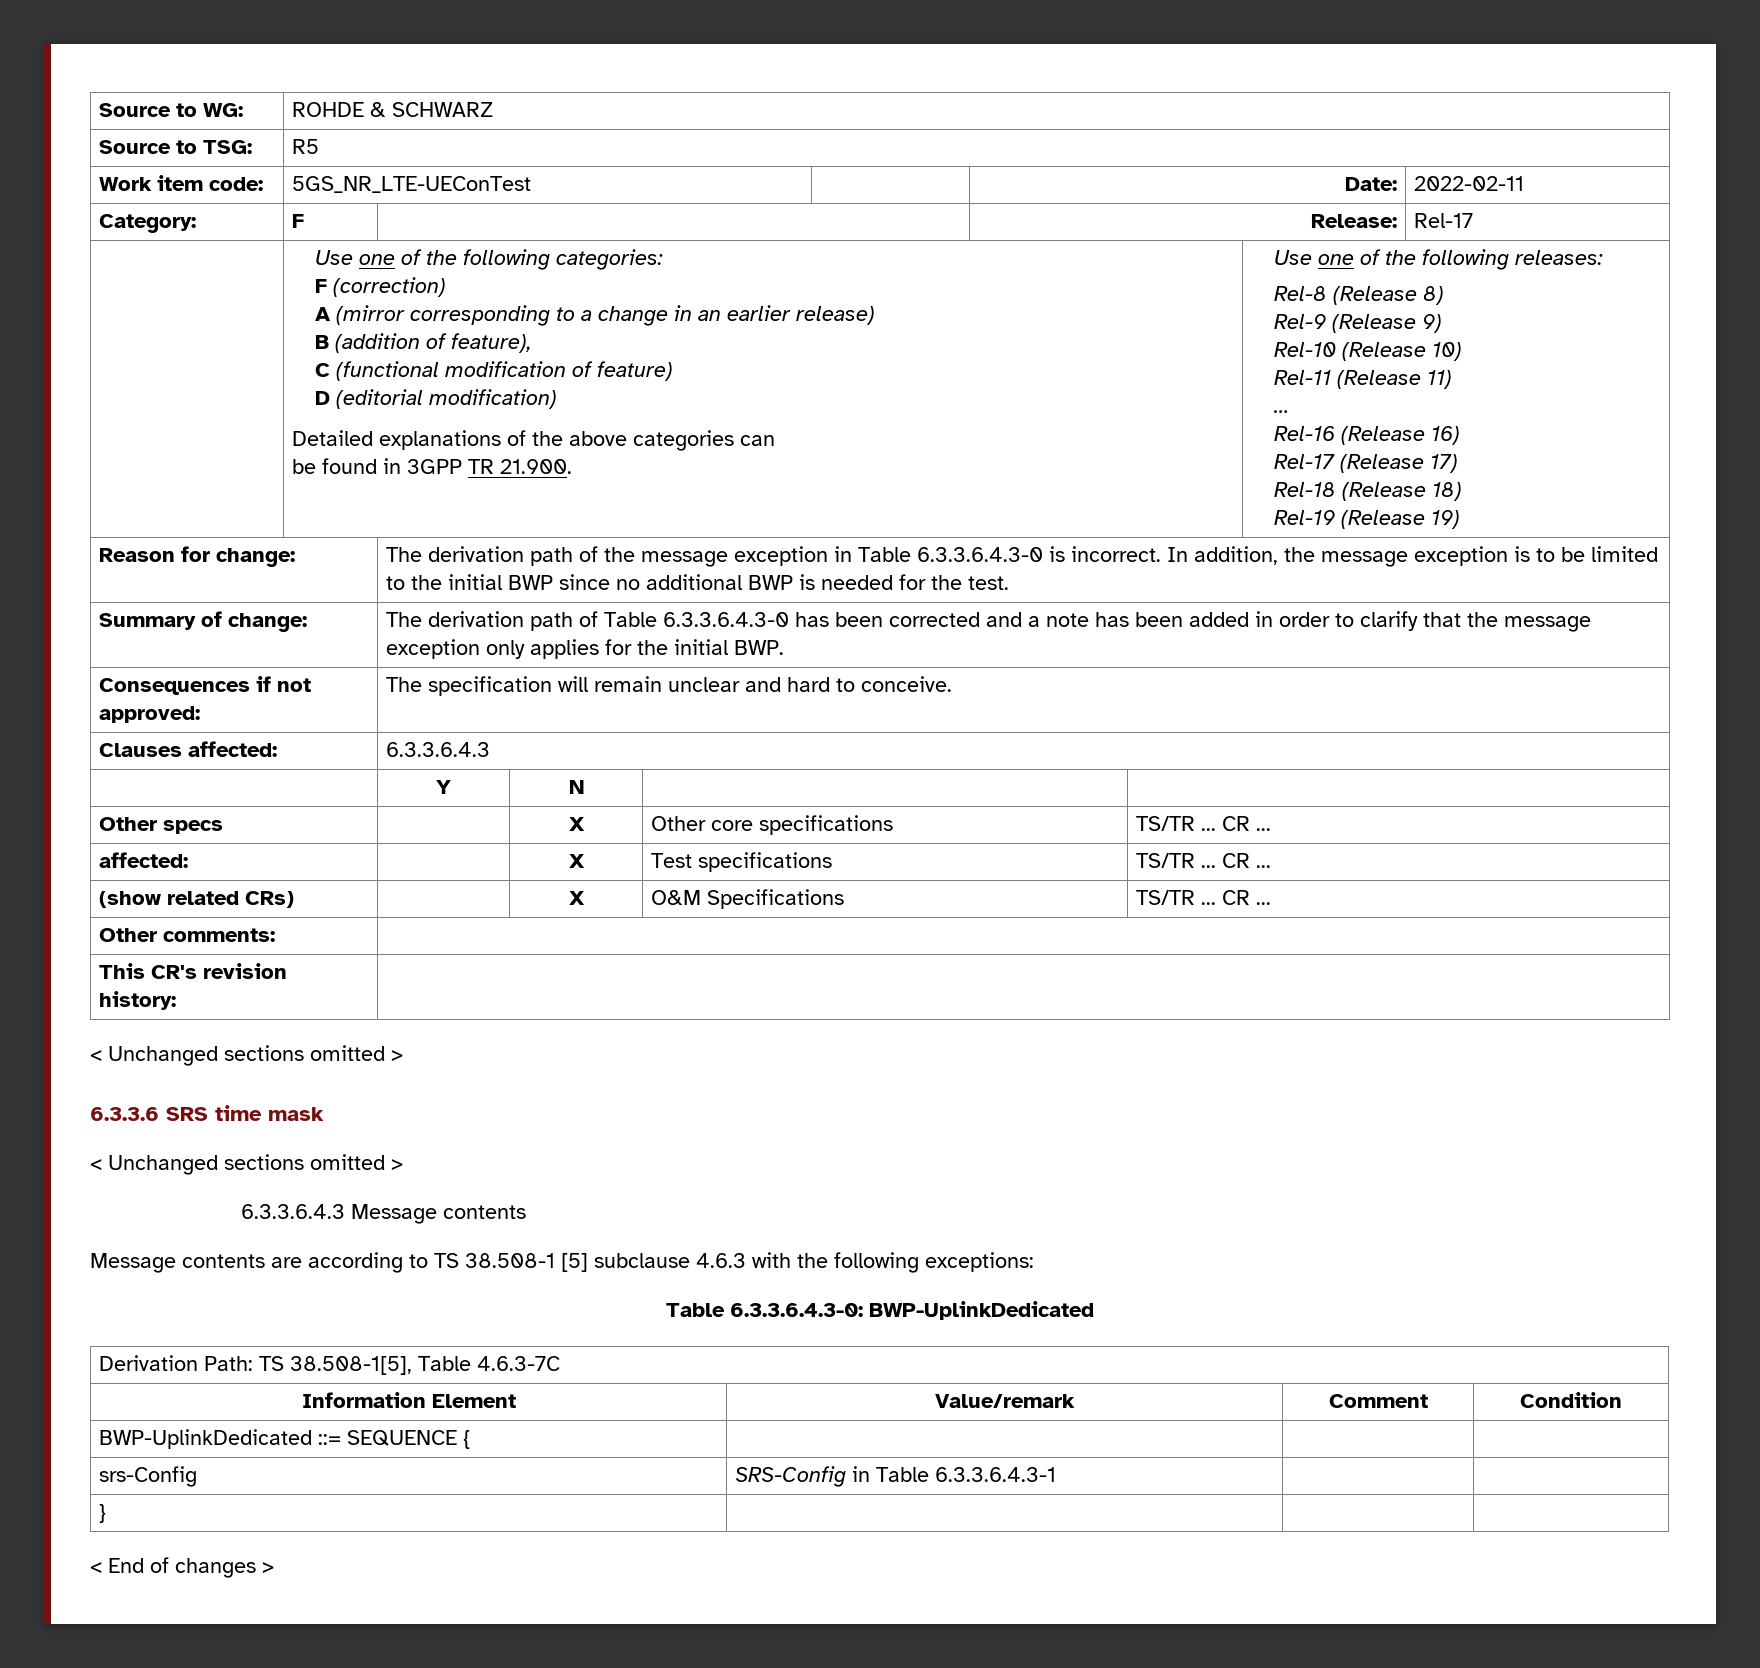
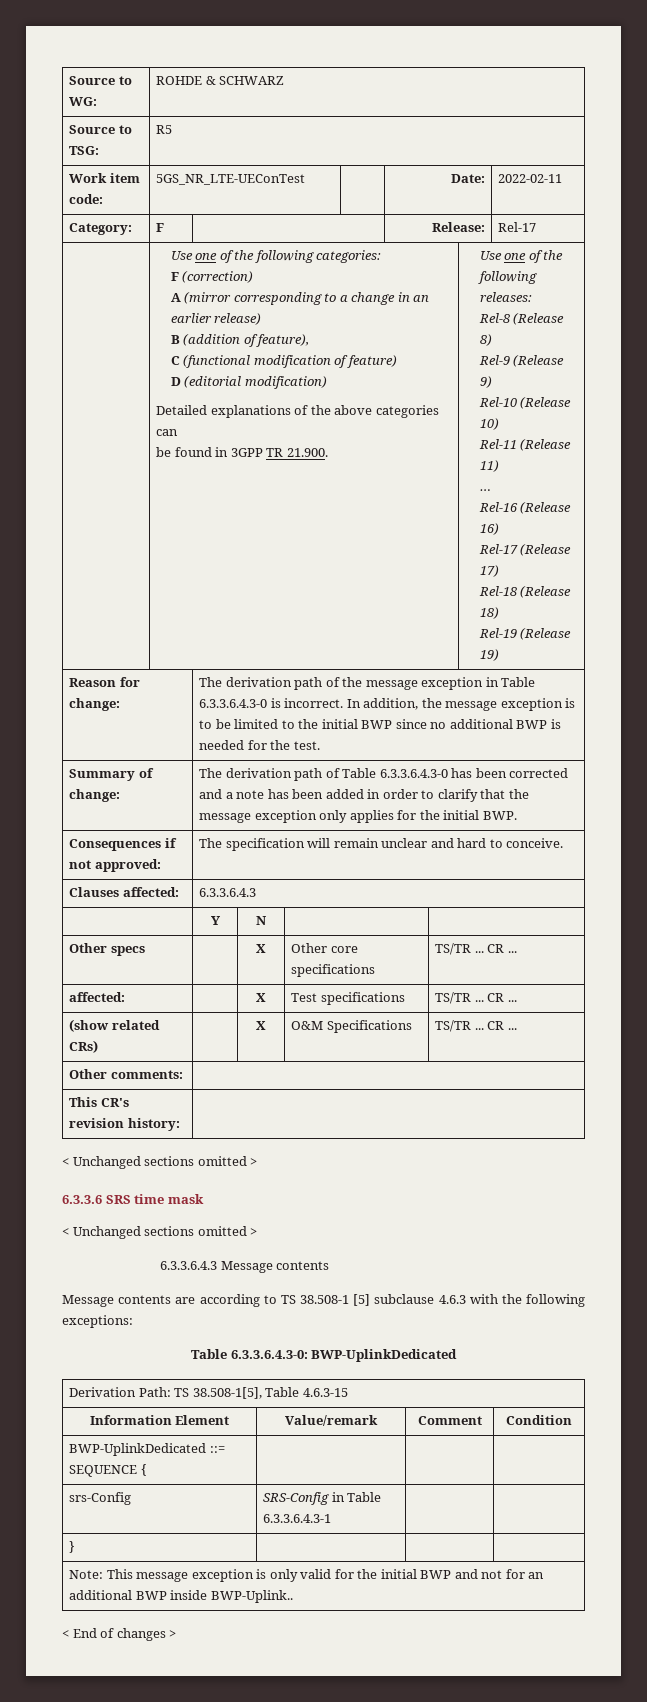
- Derivation Path: TS 38.508-1[5], Table 4.6.3-7C
+ Derivation Path: TS 38.508-1[5], Table 4.6.3-15
+ Note: This message exception is only valid for the initial BWP and not for an additional BWP inside BWP-Uplink..

